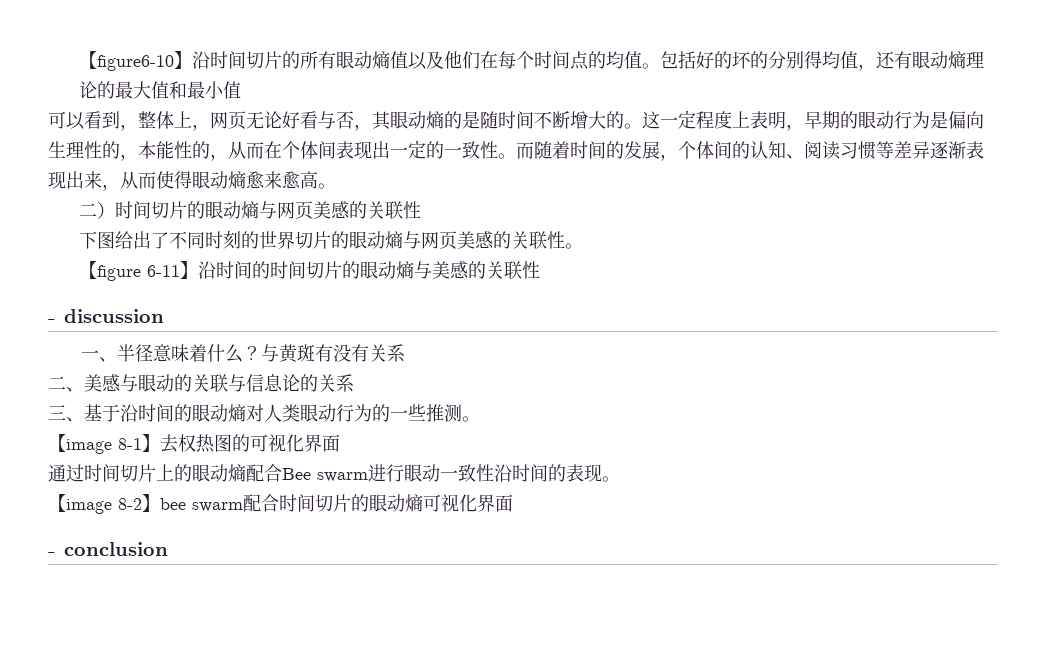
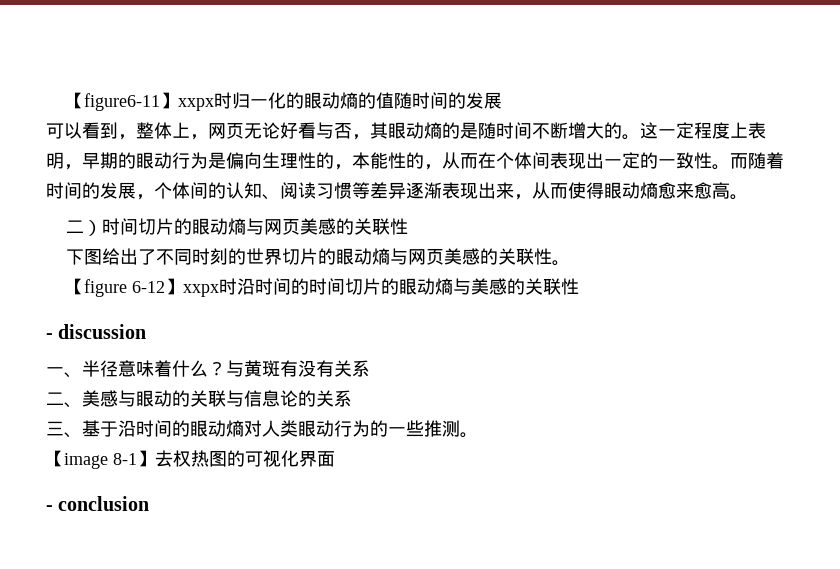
- 【figure6-10】沿时间切片的所有眼动熵值以及他们在每个时间点的均值。包括好的坏的分别得均值，还有眼动熵理论的最大值和最小值
+ 【figure6-11】xxpx时归一化的眼动熵的值随时间的发展
- 【figure 6-11】沿时间的时间切片的眼动熵与美感的关联性
+ 【figure 6-12】xxpx时沿时间的时间切片的眼动熵与美感的关联性
- 通过时间切片上的眼动熵配合Bee swarm进行眼动一致性沿时间的表现。
- 【image 8-2】bee swarm配合时间切片的眼动熵可视化界面

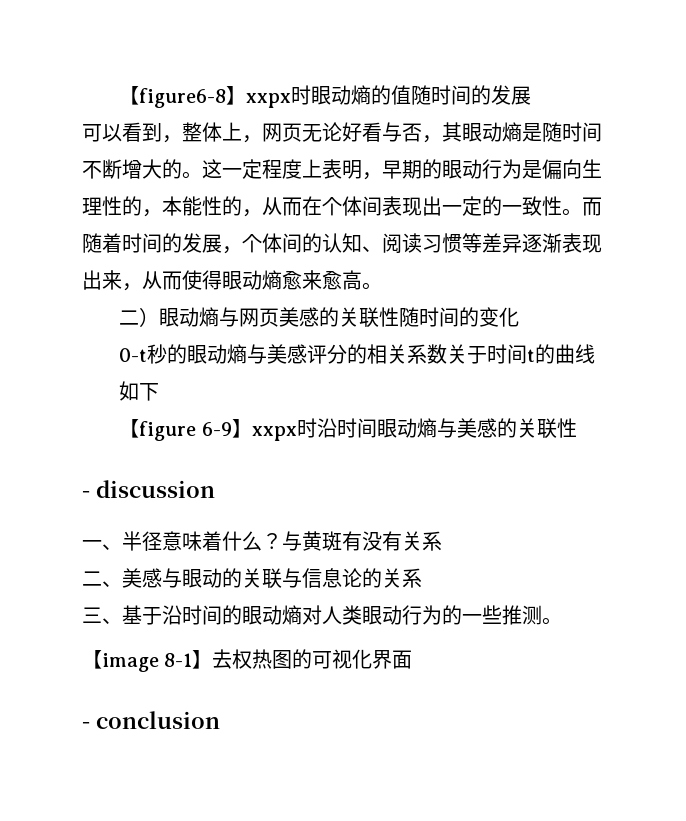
- 【figure6-11】xxpx时归一化的眼动熵的值随时间的发展
+ 【figure6-8】xxpx时眼动熵的值随时间的发展
- 可以看到，整体上，网页无论好看与否，其眼动熵的是随时间不断增大的。
+ 可以看到，整体上，网页无论好看与否，其眼动熵是随时间不断增大的。
- 二）时间切片的眼动熵与网页美感的关联性
- 下图给出了不同时刻的世界切片的眼动熵与网页美感的关联性。
+ 二）眼动熵与网页美感的关联性随时间的变化
+ 0-t秒的眼动熵与美感评分的相关系数关于时间t的曲线如下
- 【figure 6-12】xxpx时沿时间的时间切片的眼动熵与美感的关联性
+ 【figure 6-9】xxpx时沿时间眼动熵与美感的关联性

